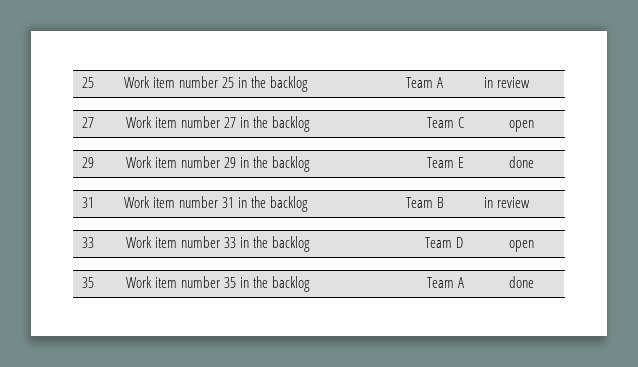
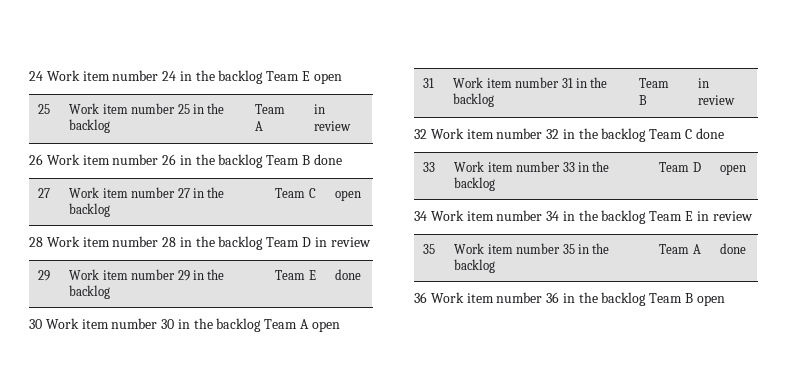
+ 24 Work item number 24 in the backlog Team E open
+ 26 Work item number 26 in the backlog Team B done
+ 28 Work item number 28 in the backlog Team D in review
+ 30 Work item number 30 in the backlog Team A open
+ 32 Work item number 32 in the backlog Team C done
+ 34 Work item number 34 in the backlog Team E in review
+ 36 Work item number 36 in the backlog Team B open

